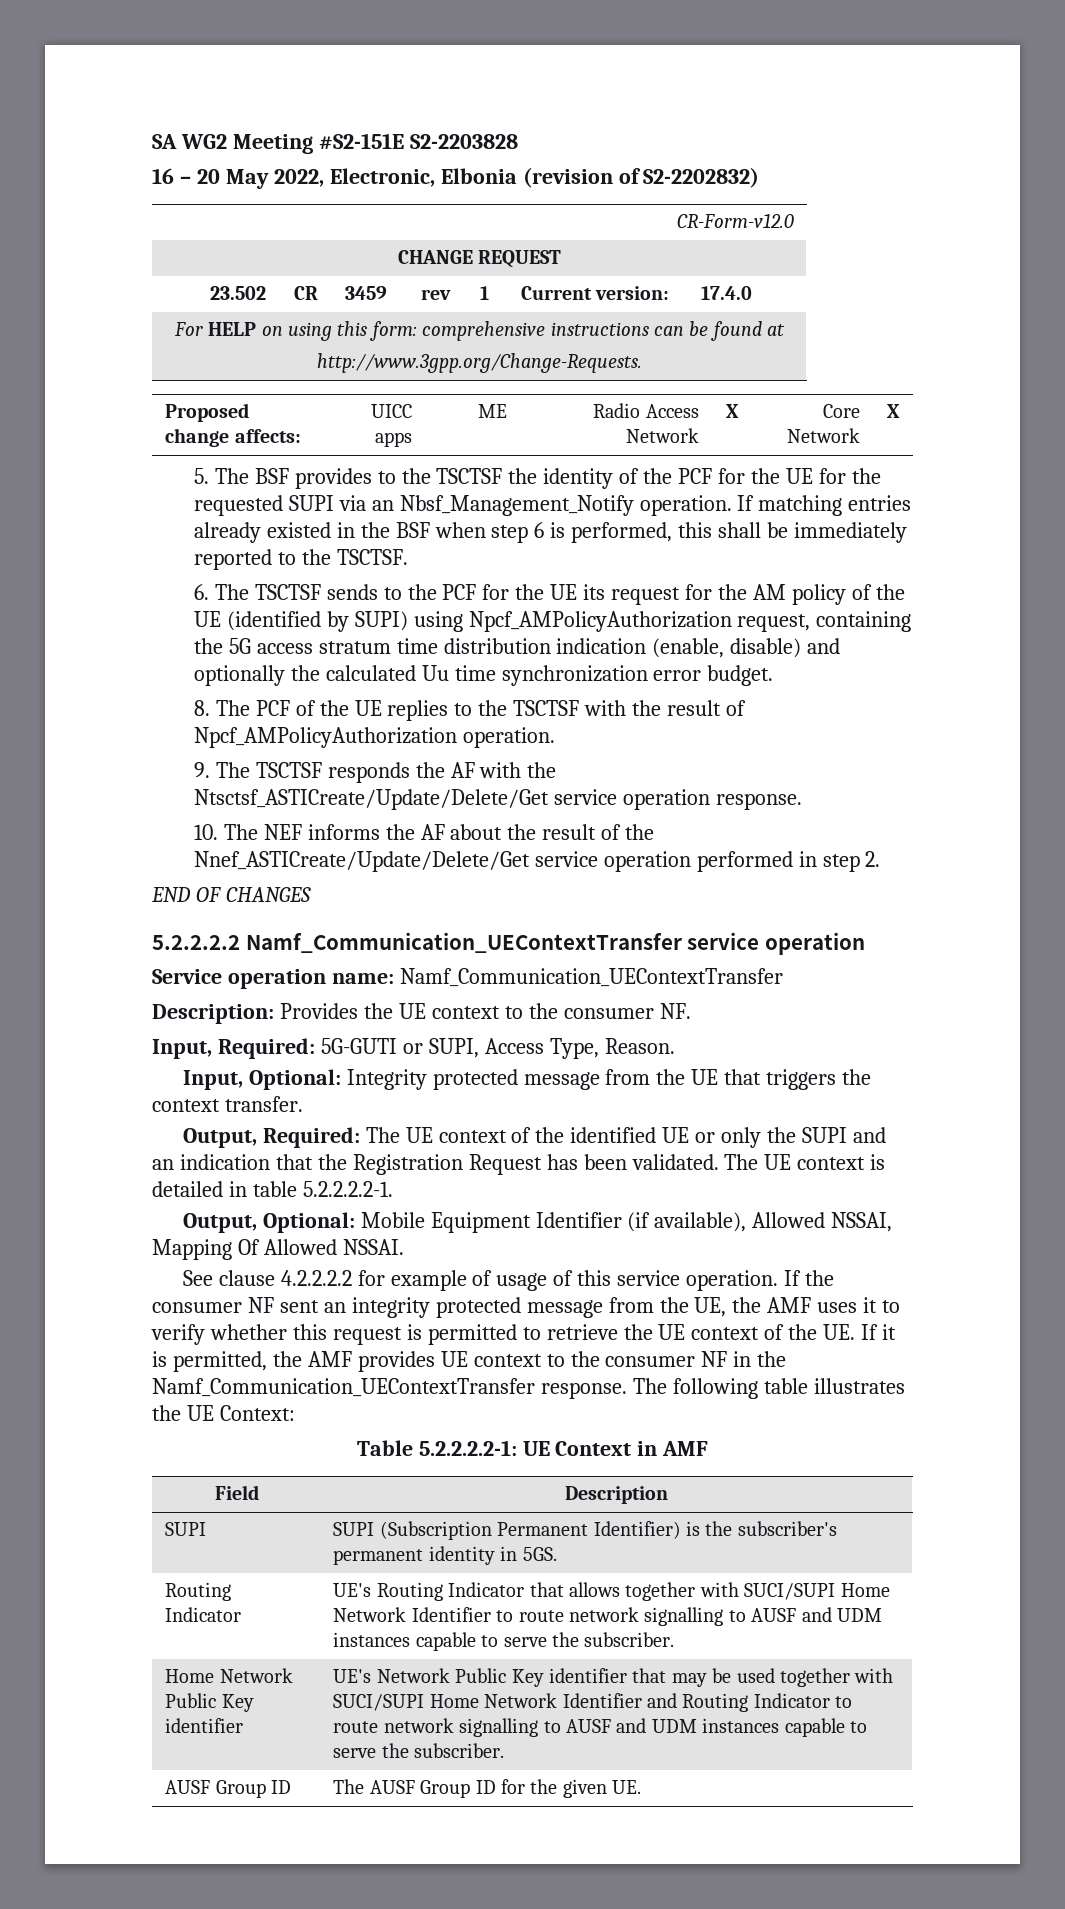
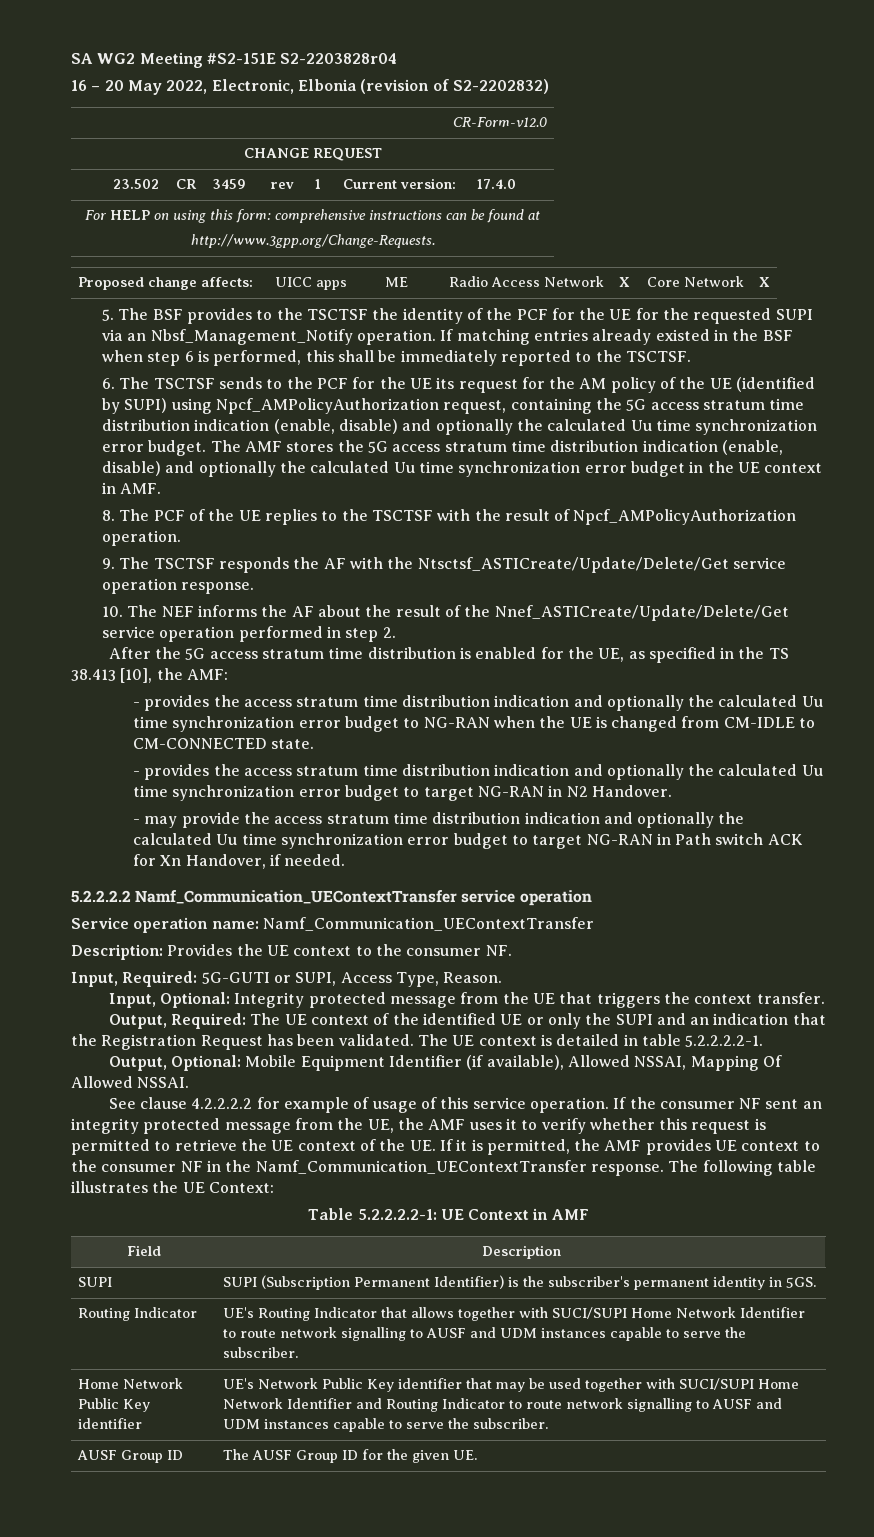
- SA WG2 Meeting #S2-151E S2-2203828
+ SA WG2 Meeting #S2-151E S2-2203828r04
+ The AMF stores the 5G access stratum time distribution indication (enable, disable) and optionally the calculated Uu time synchronization error budget in the UE context in AMF.
- END OF CHANGES
+ After the 5G access stratum time distribution is enabled for the UE, as specified in the TS 38.413 [10], the AMF:
+ - provides the access stratum time distribution indication and optionally the calculated Uu time synchronization error budget to NG-RAN when the UE is changed from CM-IDLE to CM-CONNECTED state.
+ - provides the access stratum time distribution indication and optionally the calculated Uu time synchronization error budget to target NG-RAN in N2 Handover.
+ - may provide the access stratum time distribution indication and optionally the calculated Uu time synchronization error budget to target NG-RAN in Path switch ACK for Xn Handover, if needed.

